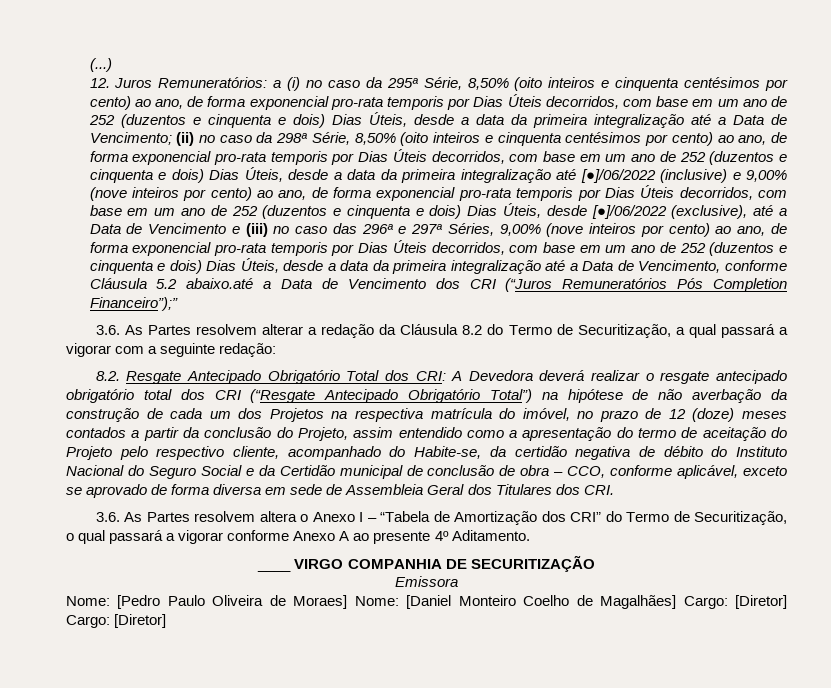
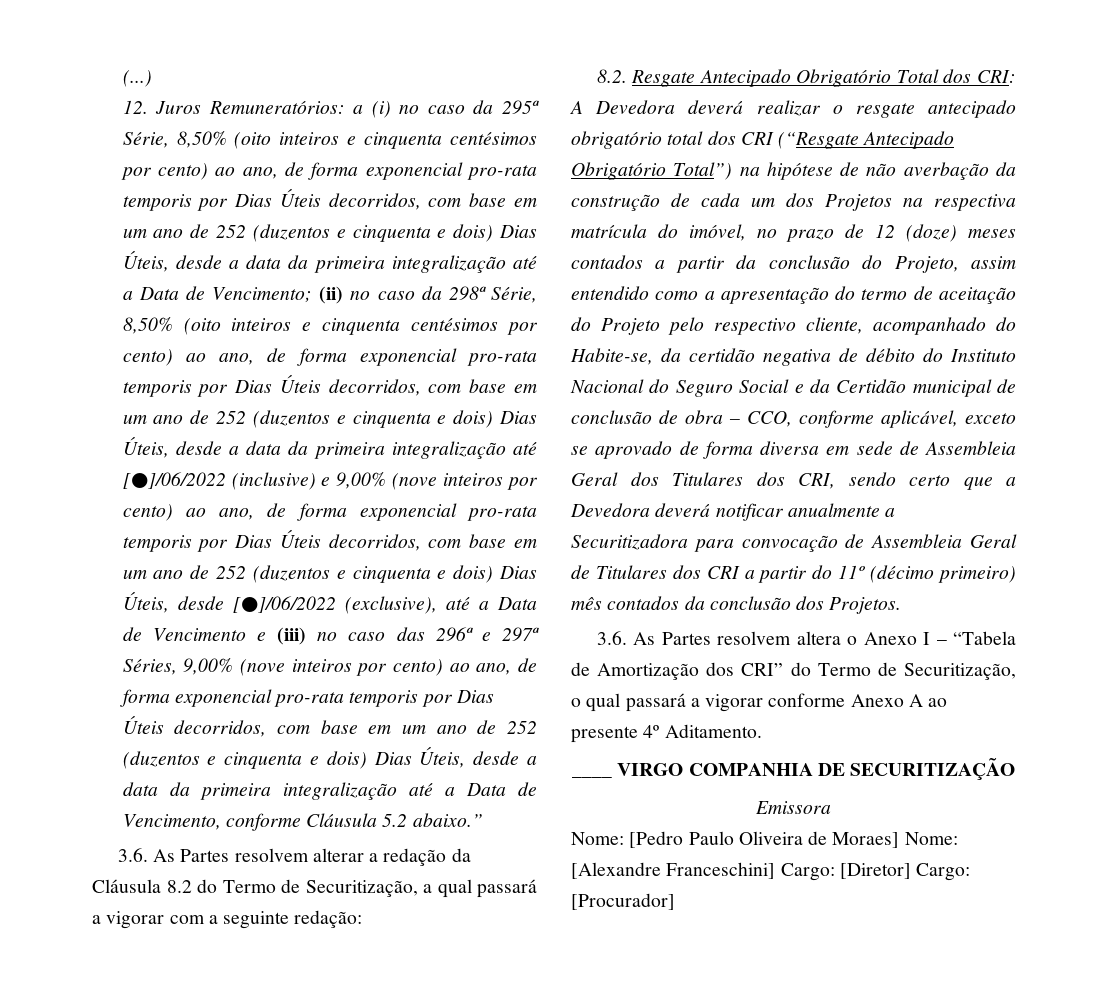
- (ii) no caso da 298ª Série, 8,50% (oito inteiros e cinquenta centésimos por cento) ao ano, de forma exponencial pro-rata temporis por Dias Úteis decorridos, com base em um ano de 252 (duzentos e cinquenta e dois) Dias Úteis, desde a data da primeira integralização até [●]/06/2022 (inclusive) e 9,00% (nove inteiros por cento) ao ano, de forma exponencial pro-rata temporis por Dias Úteis decorridos, com base em um ano de 252 (duzentos e cinquenta e dois) Dias Úteis, desde [●]/06/2022 (exclusive), até a Data de Vencimento e (iii) no caso das 296ª e 297ª Séries, 9,00% (nove inteiros por cento) ao ano, de forma exponencial pro-rata temporis por Dias Úteis decorridos, com base em um ano de 252 (duzentos e cinquenta e dois) Dias Úteis, desde a data da primeira integralização até a Data de Vencimento, conforme Cláusula 5.2 abaixo.até a Data de Vencimento dos CRI (“Juros Remuneratórios Pós Completion Financeiro”);”
+ (ii) no caso da 298ª Série, 8,50% (oito inteiros e cinquenta centésimos por cento) ao ano, de forma exponencial pro-rata temporis por Dias Úteis decorridos, com base em um ano de 252 (duzentos e cinquenta e dois) Dias Úteis, desde a data da primeira integralização até [●]/06/2022 (inclusive) e 9,00% (nove inteiros por cento) ao ano, de forma exponencial pro-rata temporis por Dias Úteis decorridos, com base em um ano de 252 (duzentos e cinquenta e dois) Dias Úteis, desde [●]/06/2022 (exclusive), até a Data de Vencimento e (iii) no caso das 296ª e 297ª Séries, 9,00% (nove inteiros por cento) ao ano, de forma exponencial pro-rata temporis por Dias Úteis decorridos, com base em um ano de 252 (duzentos e cinquenta e dois) Dias Úteis, desde a data da primeira integralização até a Data de Vencimento, conforme Cláusula 5.2 abaixo.”
- A Devedora deverá realizar o resgate antecipado obrigatório total dos CRI (“Resgate Antecipado Obrigatório Total”) na hipótese de não averbação da construção de cada um dos Projetos na respectiva matrícula do imóvel, no prazo de 12 (doze) meses contados a partir da conclusão do Projeto, assim entendido como a apresentação do termo de aceitação do Projeto pelo respectivo cliente, acompanhado do Habite-se, da certidão negativa de débito do Instituto Nacional do Seguro Social e da Certidão municipal de conclusão de obra – CCO, conforme aplicável, exceto se aprovado de forma diversa em sede de Assembleia Geral dos Titulares dos CRI.
+ A Devedora deverá realizar o resgate antecipado obrigatório total dos CRI (“Resgate Antecipado Obrigatório Total”) na hipótese de não averbação da construção de cada um dos Projetos na respectiva matrícula do imóvel, no prazo de 12 (doze) meses contados a partir da conclusão do Projeto, assim entendido como a apresentação do termo de aceitação do Projeto pelo respectivo cliente, acompanhado do Habite-se, da certidão negativa de débito do Instituto Nacional do Seguro Social e da Certidão municipal de conclusão de obra – CCO, conforme aplicável, exceto se aprovado de forma diversa em sede de Assembleia Geral dos Titulares dos CRI, sendo certo que a Devedora deverá notificar anualmente a Securitizadora para convocação de Assembleia Geral de Titulares dos CRI a partir do 11º (décimo primeiro) mês contados da conclusão dos Projetos.
- Nome: [Pedro Paulo Oliveira de Moraes] Nome: [Daniel Monteiro Coelho de Magalhães] Cargo: [Diretor] Cargo: [Diretor]
+ Nome: [Pedro Paulo Oliveira de Moraes] Nome: [Alexandre Franceschini] Cargo: [Diretor] Cargo: [Procurador]

